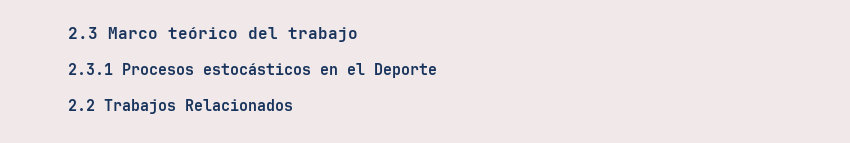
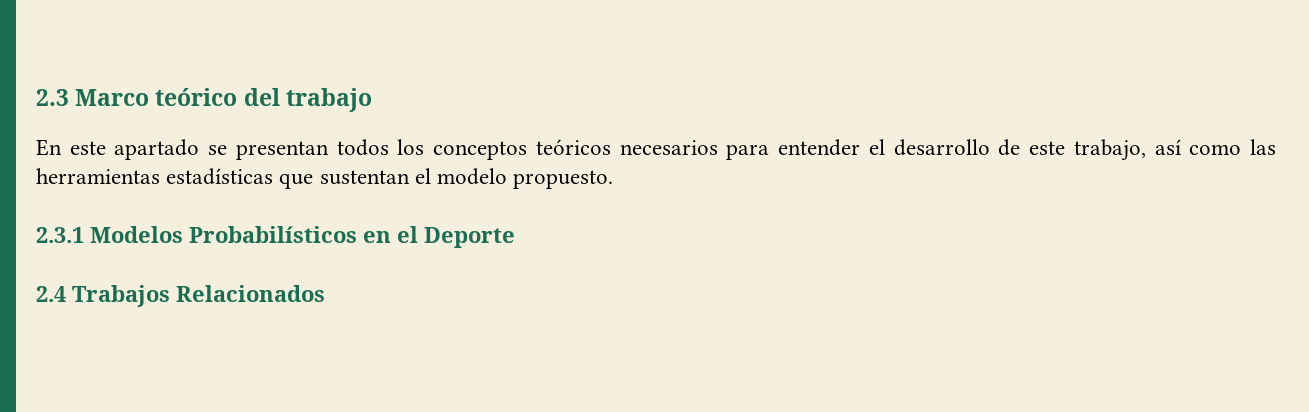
+ En este apartado se presentan todos los conceptos teóricos necesarios para entender el desarrollo de este trabajo, así como las herramientas estadísticas que sustentan el modelo propuesto.
- 2.3.1 Procesos estocásticos en el Deporte
+ 2.3.1 Modelos Probabilísticos en el Deporte
- 2.2 Trabajos Relacionados
+ 2.4 Trabajos Relacionados

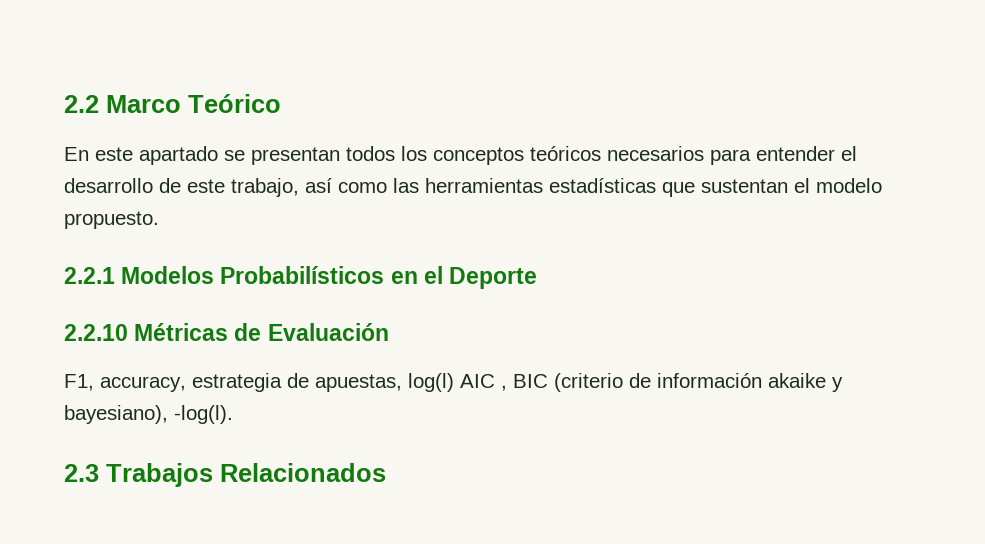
- 2.3 Marco teórico del trabajo
+ 2.2 Marco Teórico
- 2.3.1 Modelos Probabilísticos en el Deporte
+ 2.2.1 Modelos Probabilísticos en el Deporte
- 2.4 Trabajos Relacionados
+ 2.2.10 Métricas de Evaluación
+ F1, accuracy, estrategia de apuestas, log(l) AIC , BIC (criterio de información akaike y bayesiano), -log(l).
+ 2.3 Trabajos Relacionados

